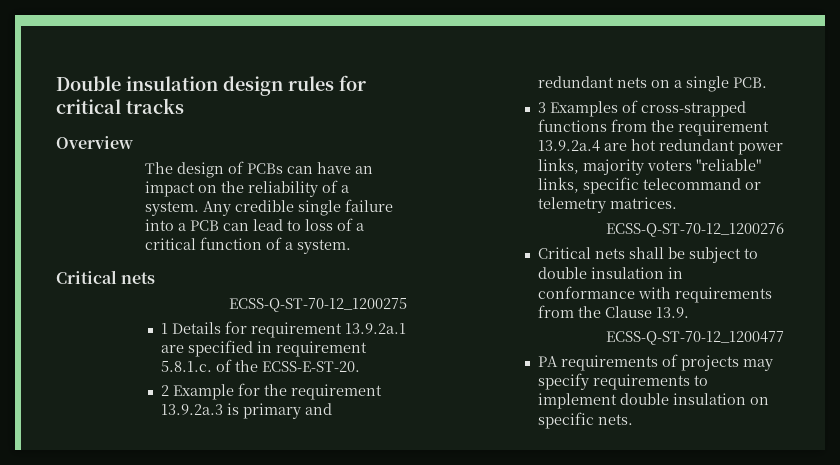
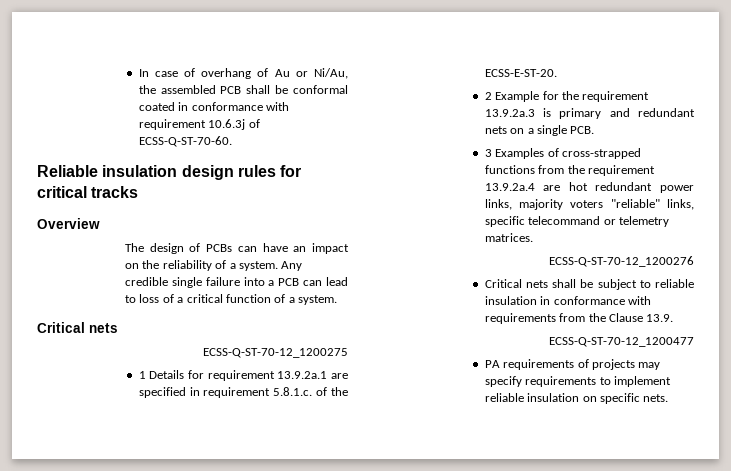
- Double insulation design rules for critical tracks
+ In case of overhang of Au or Ni/Au, the assembled PCB shall be conformal coated in conformance with requirement 10.6.3j of ECSS-Q-ST-70-60.
+ Reliable insulation design rules for critical tracks
- Critical nets shall be subject to double insulation in conformance with requirements from the Clause 13.9.
+ Critical nets shall be subject to reliable insulation in conformance with requirements from the Clause 13.9.
- PA requirements of projects may specify requirements to implement double insulation on specific nets.
+ PA requirements of projects may specify requirements to implement reliable insulation on specific nets.

